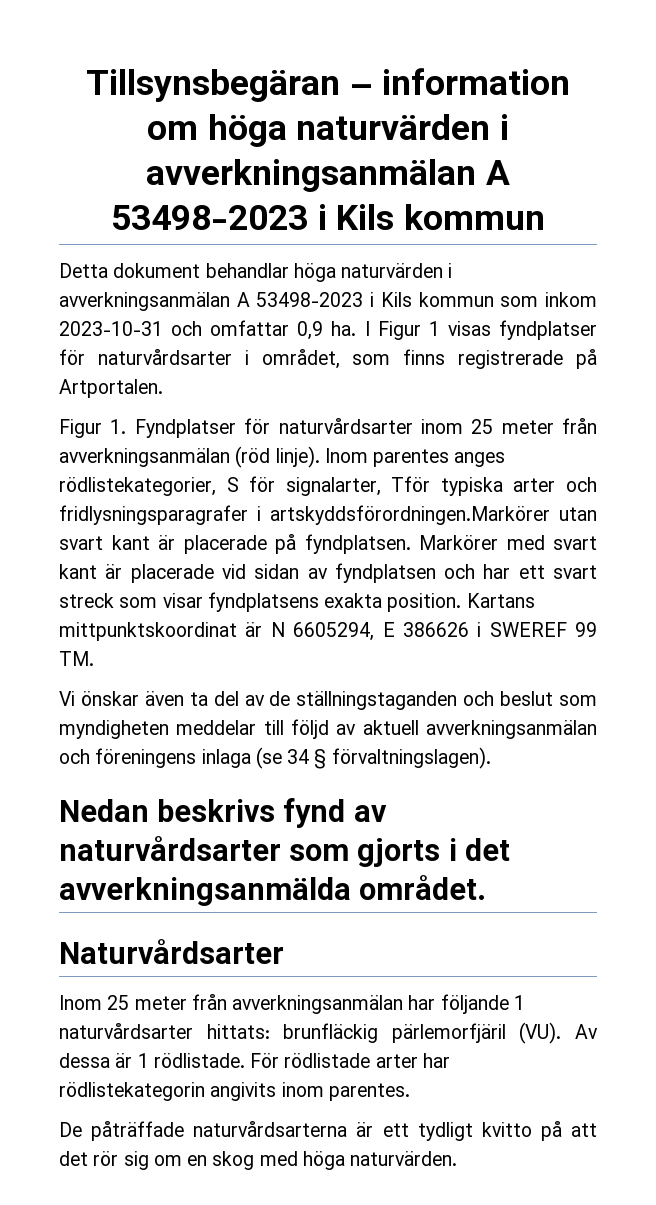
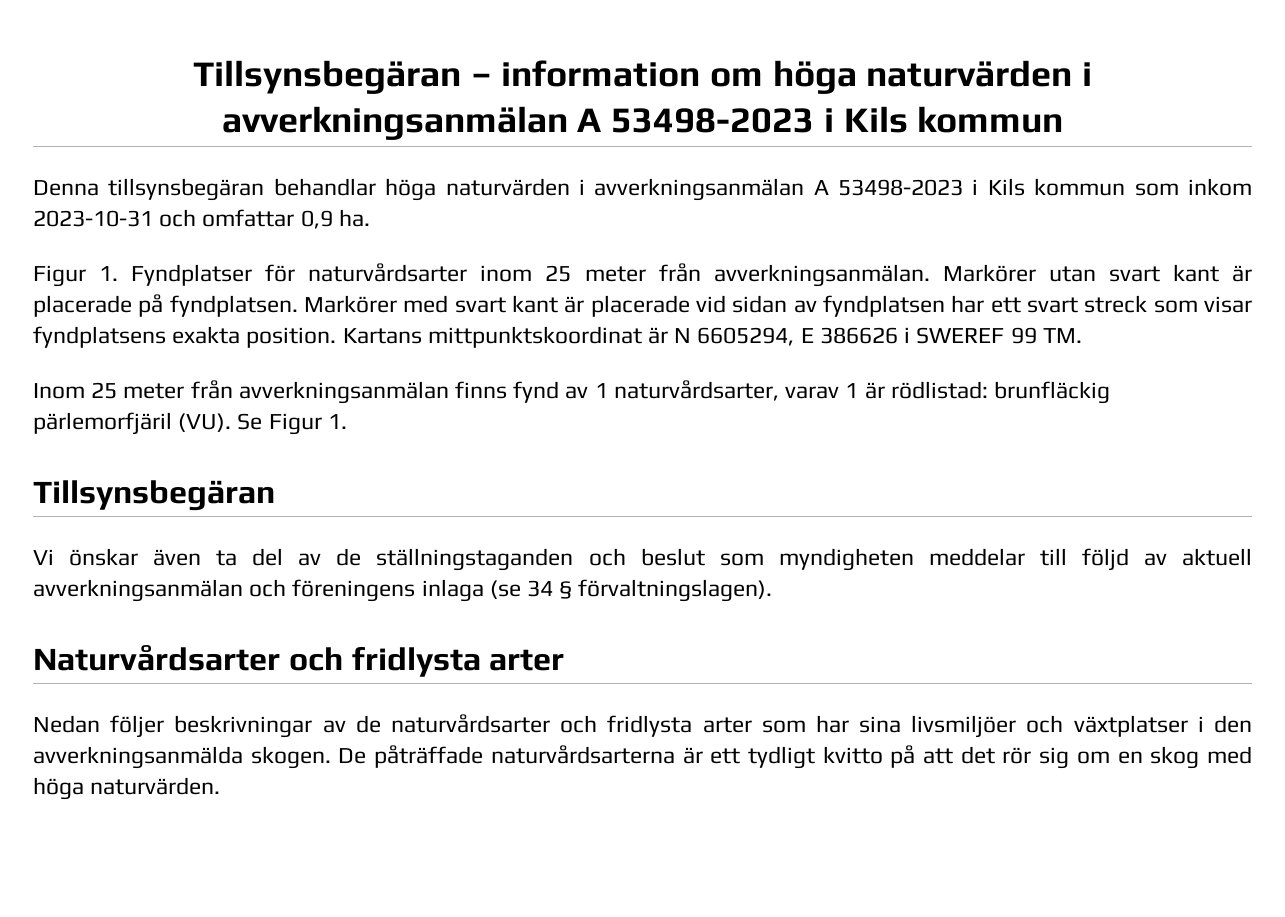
- Detta dokument behandlar höga naturvärden i avverkningsanmälan A 53498-2023 i Kils kommun som inkom 2023-10-31 och omfattar 0,9 ha. I Figur 1 visas fyndplatser för naturvårdsarter i området, som finns registrerade på Artportalen.
+ Denna tillsynsbegäran behandlar höga naturvärden i avverkningsanmälan A 53498-2023 i Kils kommun som inkom 2023-10-31 och omfattar 0,9 ha.
- Figur 1. Fyndplatser för naturvårdsarter inom 25 meter från avverkningsanmälan (röd linje). Inom parentes anges rödlistekategorier, S för signalarter, Tför typiska arter och fridlysningsparagrafer i artskyddsförordningen.Markörer utan svart kant är placerade på fyndplatsen.
+ Figur 1. Fyndplatser för naturvårdsarter inom 25 meter från avverkningsanmälan. Markörer utan svart kant är placerade på fyndplatsen.
- Markörer med svart kant är placerade vid sidan av fyndplatsen och har ett svart streck som visar fyndplatsens exakta position.
+ Markörer med svart kant är placerade vid sidan av fyndplatsen har ett svart streck som visar fyndplatsens exakta position.
+ Inom 25 meter från avverkningsanmälan finns fynd av 1 naturvårdsarter, varav 1 är rödlistad: brunfläckig pärlemorfjäril (VU). Se Figur 1.
+ Tillsynsbegäran
- Nedan beskrivs fynd av naturvårdsarter som gjorts i det avverkningsanmälda området.
- Naturvårdsarter
- Inom 25 meter från avverkningsanmälan har följande 1 naturvårdsarter hittats: brunfläckig pärlemorfjäril (VU). Av dessa är 1 rödlistade. För rödlistade arter har rödlistekategorin angivits inom parentes.
- De påträffade naturvårdsarterna är ett tydligt kvitto på att det rör sig om en skog med höga naturvärden.
+ Naturvårdsarter och fridlysta arter
+ Nedan följer beskrivningar av de naturvårdsarter och fridlysta arter som har sina livsmiljöer och växtplatser i den avverkningsanmälda skogen. De påträffade naturvårdsarterna är ett tydligt kvitto på att det rör sig om en skog med höga naturvärden.

